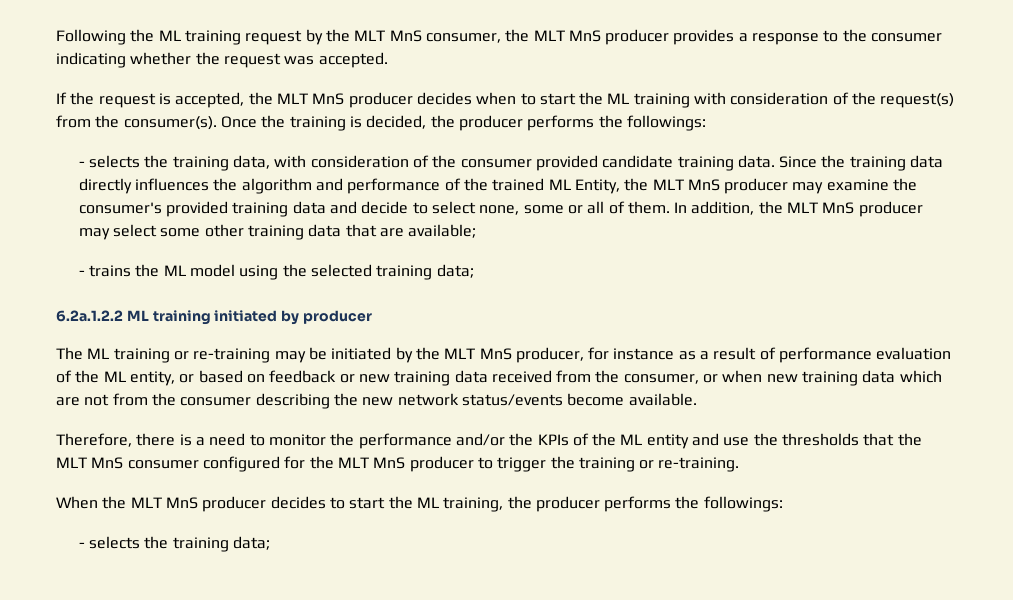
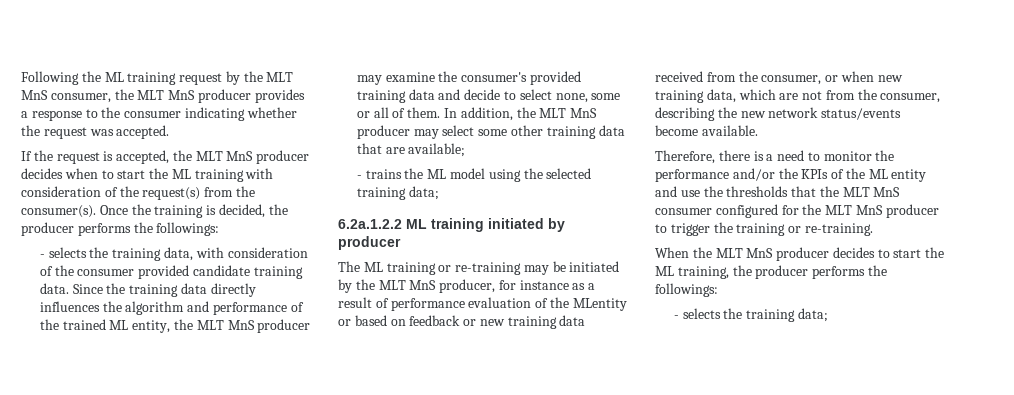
- Since the training data directly influences the algorithm and performance of the trained ML Entity, the MLT MnS producer may examine the consumer's provided training data and decide to select none, some or all of them.
+ Since the training data directly influences the algorithm and performance of the trained ML entity, the MLT MnS producer may examine the consumer's provided training data and decide to select none, some or all of them.
- The ML training or re-training may be initiated by the MLT MnS producer, for instance as a result of performance evaluation of the ML entity, or based on feedback or new training data received from the consumer, or when new training data which are not from the consumer describing the new network status/events become available.
+ The ML training or re-training may be initiated by the MLT MnS producer, for instance as a result of performance evaluation of the MLentity or based on feedback or new training data received from the consumer, or when new training data, which are not from the consumer, describing the new network status/events become available.

